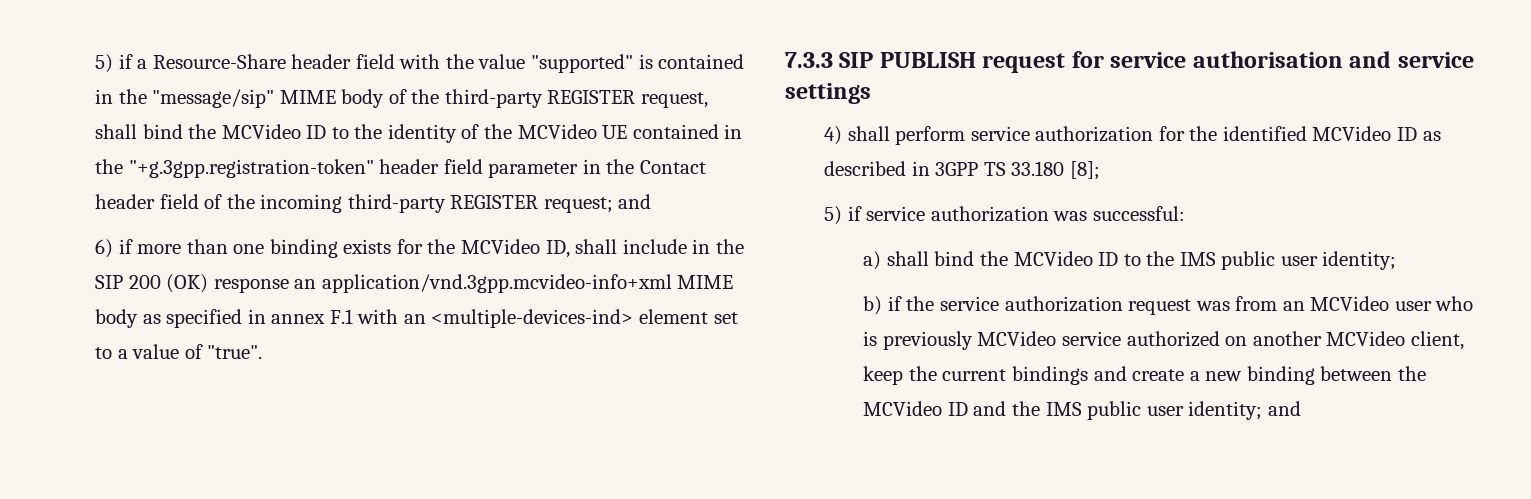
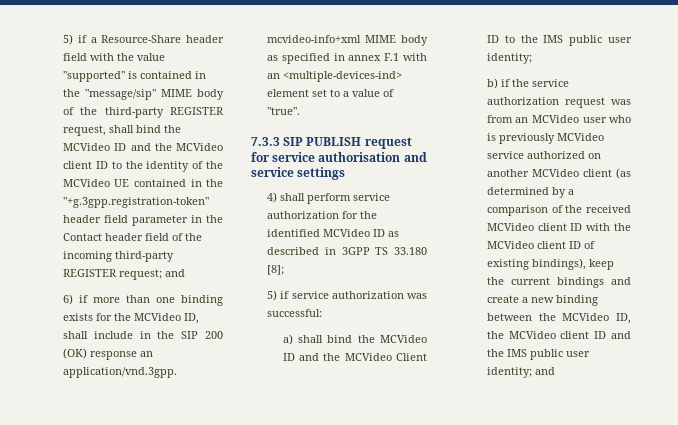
- 5) if a Resource-Share header field with the value "supported" is contained in the "message/sip" MIME body of the third-party REGISTER request, shall bind the MCVideo ID to the identity of the MCVideo UE contained in the "+g.3gpp.registration-token" header field parameter in the Contact header field of the incoming third-party REGISTER request; and
+ 5) if a Resource-Share header field with the value "supported" is contained in the "message/sip" MIME body of the third-party REGISTER request, shall bind the MCVideo ID and the MCVideo client ID to the identity of the MCVideo UE contained in the "+g.3gpp.registration-token" header field parameter in the Contact header field of the incoming third-party REGISTER request; and
- a) shall bind the MCVideo ID to the IMS public user identity;
+ a) shall bind the MCVideo ID and the MCVideo Client ID to the IMS public user identity;
- b) if the service authorization request was from an MCVideo user who is previously MCVideo service authorized on another MCVideo client, keep the current bindings and create a new binding between the MCVideo ID and the IMS public user identity; and
+ b) if the service authorization request was from an MCVideo user who is previously MCVideo service authorized on another MCVideo client (as determined by a comparison of the received MCVideo client ID with the MCVideo client ID of existing bindings), keep the current bindings and create a new binding between the MCVideo ID, the MCVideo client ID and the IMS public user identity; and

